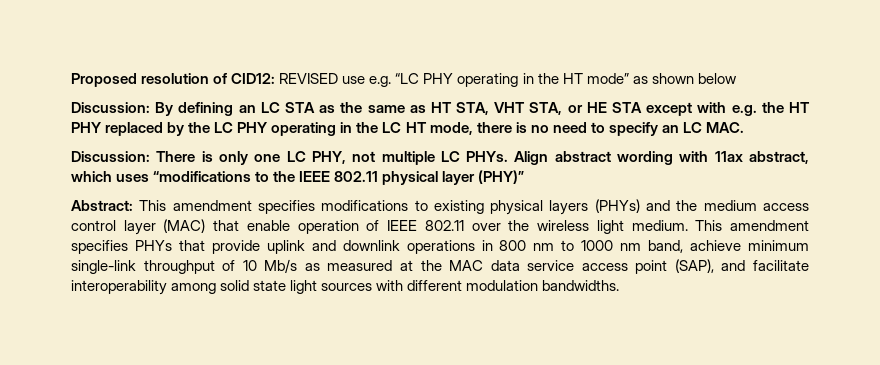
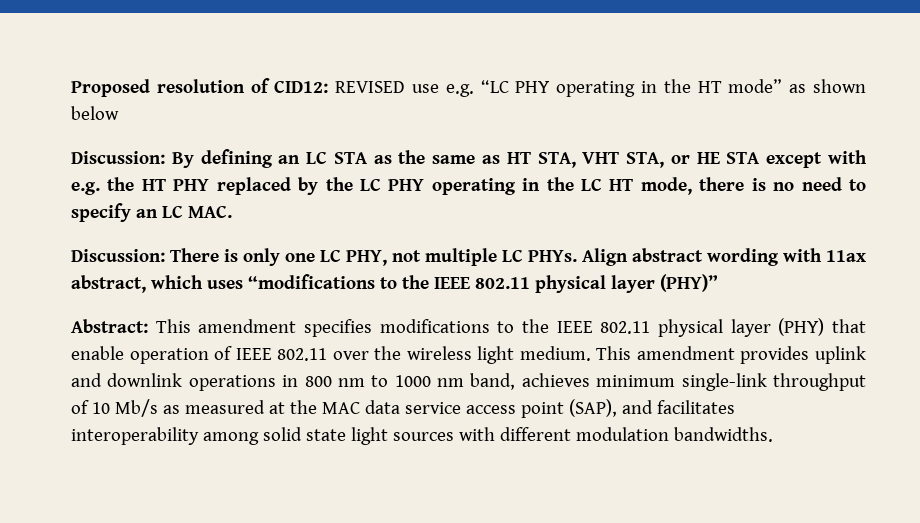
- Abstract: This amendment specifies modifications to existing physical layers (PHYs) and the medium access control layer (MAC) that enable operation of IEEE 802.11 over the wireless light medium.
+ Abstract: This amendment specifies modifications to the IEEE 802.11 physical layer (PHY) that enable operation of IEEE 802.11 over the wireless light medium.
- This amendment specifies PHYs that provide uplink and downlink operations in 800 nm to 1000 nm band, achieve minimum single-link throughput of 10 Mb/s as measured at the MAC data service access point (SAP), and facilitate interoperability among solid state light sources with different modulation bandwidths.
+ This amendment provides uplink and downlink operations in 800 nm to 1000 nm band, achieves minimum single-link throughput of 10 Mb/s as measured at the MAC data service access point (SAP), and facilitates interoperability among solid state light sources with different modulation bandwidths.

